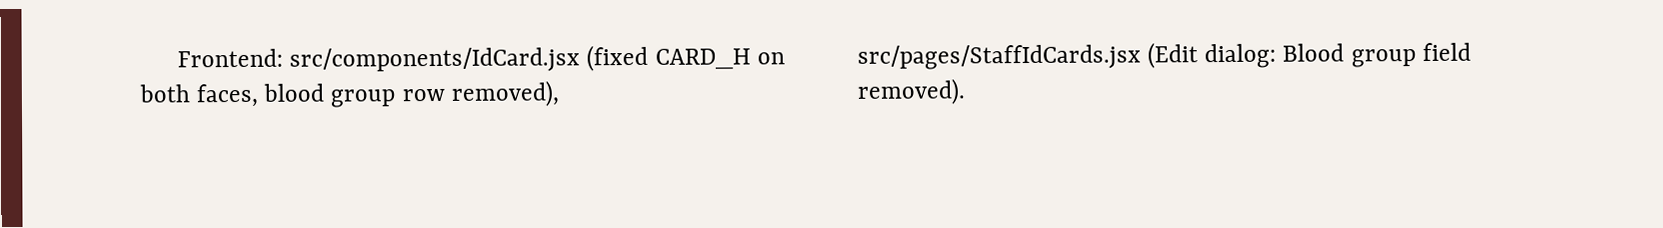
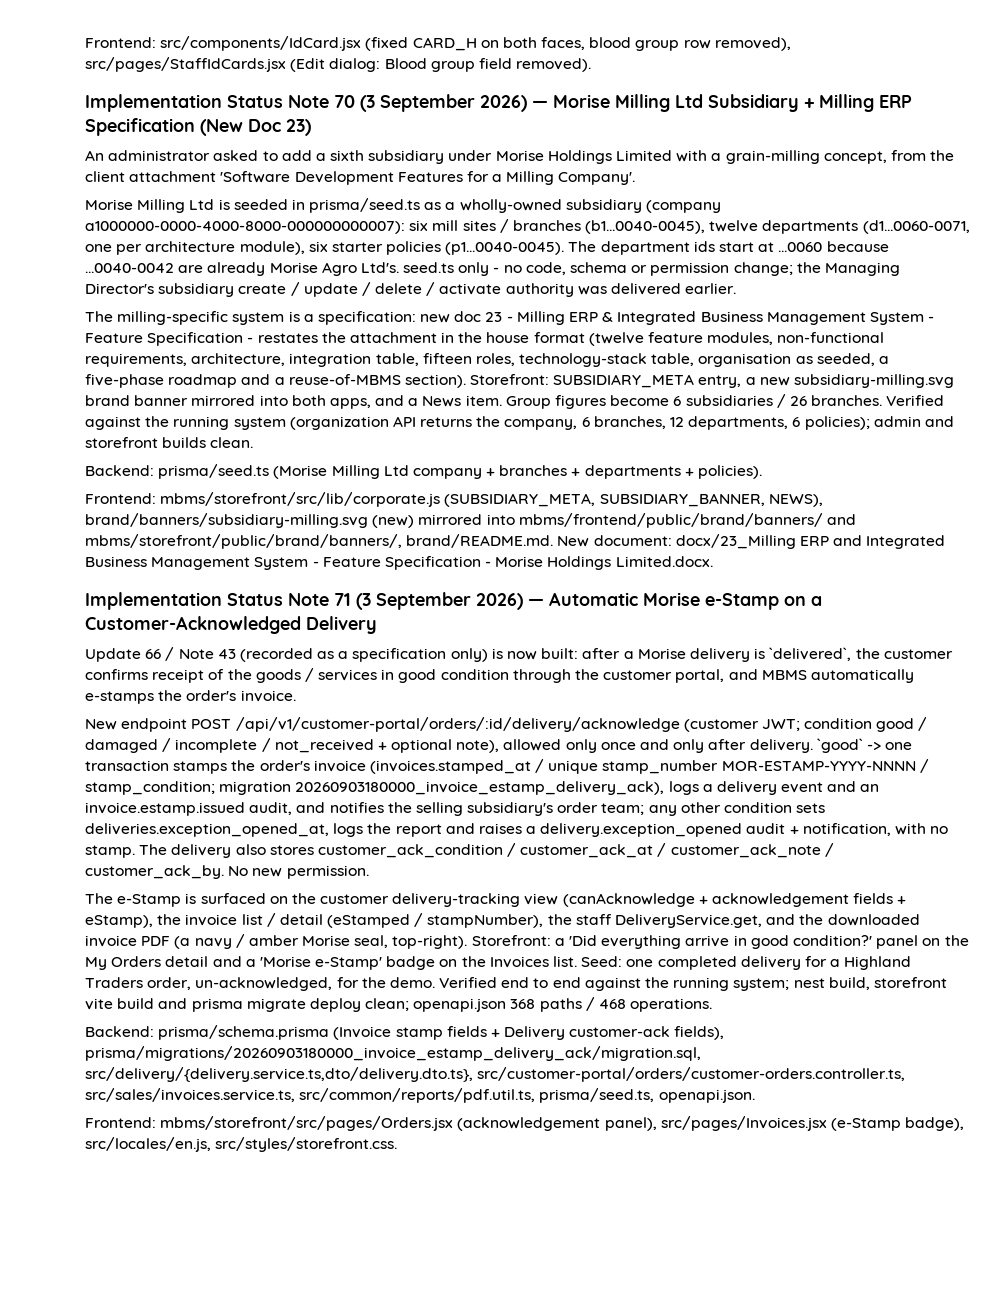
+ Implementation Status Note 70 (3 September 2026) — Morise Milling Ltd Subsidiary + Milling ERP Specification (New Doc 23)
+ An administrator asked to add a sixth subsidiary under Morise Holdings Limited with a grain-milling concept, from the client attachment 'Software Development Features for a Milling Company'.
+ Morise Milling Ltd is seeded in prisma/seed.ts as a wholly-owned subsidiary (company a1000000-0000-4000-8000-000000000007): six mill sites / branches (b1...0040-0045), twelve departments (d1...0060-0071, one per architecture module), six starter policies (p1...0040-0045). The department ids start at ...0060 because ...0040-0042 are already Morise Agro Ltd's. seed.ts only - no code, schema or permission change; the Managing Director's subsidiary create / update / delete / activate authority was delivered earlier.
+ The milling-specific system is a specification: new doc 23 - Milling ERP & Integrated Business Management System - Feature Specification - restates the attachment in the house format (twelve feature modules, non-functional requirements, architecture, integration table, fifteen roles, technology-stack table, organisation as seeded, a five-phase roadmap and a reuse-of-MBMS section). Storefront: SUBSIDIARY_META entry, a new subsidiary-milling.svg brand banner mirrored into both apps, and a News item. Group figures become 6 subsidiaries / 26 branches. Verified against the running system (organization API returns the company, 6 branches, 12 departments, 6 policies); admin and storefront builds clean.
+ Backend: prisma/seed.ts (Morise Milling Ltd company + branches + departments + policies).
+ Frontend: mbms/storefront/src/lib/corporate.js (SUBSIDIARY_META, SUBSIDIARY_BANNER, NEWS), brand/banners/subsidiary-milling.svg (new) mirrored into mbms/frontend/public/brand/banners/ and mbms/storefront/public/brand/banners/, brand/README.md. New document: docx/23_Milling ERP and Integrated Business Management System - Feature Specification - Morise Holdings Limited.docx.
+ Implementation Status Note 71 (3 September 2026) — Automatic Morise e-Stamp on a Customer-Acknowledged Delivery
+ Update 66 / Note 43 (recorded as a specification only) is now built: after a Morise delivery is `delivered`, the customer confirms receipt of the goods / services in good condition through the customer portal, and MBMS automatically e-stamps the order's invoice.
+ New endpoint POST /api/v1/customer-portal/orders/:id/delivery/acknowledge (customer JWT; condition good / damaged / incomplete / not_received + optional note), allowed only once and only after delivery. `good` -> one transaction stamps the order's invoice (invoices.stamped_at / unique stamp_number MOR-ESTAMP-YYYY-NNNN / stamp_condition; migration 20260903180000_invoice_estamp_delivery_ack), logs a delivery event and an invoice.estamp.issued audit, and notifies the selling subsidiary's order team; any other condition sets deliveries.exception_opened_at, logs the report and raises a delivery.exception_opened audit + notification, with no stamp. The delivery also stores customer_ack_condition / customer_ack_at / customer_ack_note / customer_ack_by. No new permission.
+ The e-Stamp is surfaced on the customer delivery-tracking view (canAcknowledge + acknowledgement fields + eStamp), the invoice list / detail (eStamped / stampNumber), the staff DeliveryService.get, and the downloaded invoice PDF (a navy / amber Morise seal, top-right). Storefront: a 'Did everything arrive in good condition?' panel on the My Orders detail and a 'Morise e-Stamp' badge on the Invoices list. Seed: one completed delivery for a Highland Traders order, un-acknowledged, for the demo. Verified end to end against the running system; nest build, storefront vite build and prisma migrate deploy clean; openapi.json 368 paths / 468 operations.
+ Backend: prisma/schema.prisma (Invoice stamp fields + Delivery customer-ack fields), prisma/migrations/20260903180000_invoice_estamp_delivery_ack/migration.sql, src/delivery/{delivery.service.ts,dto/delivery.dto.ts}, src/customer-portal/orders/customer-orders.controller.ts, src/sales/invoices.service.ts, src/common/reports/pdf.util.ts, prisma/seed.ts, openapi.json.
+ Frontend: mbms/storefront/src/pages/Orders.jsx (acknowledgement panel), src/pages/Invoices.jsx (e-Stamp badge), src/locales/en.js, src/styles/storefront.css.

